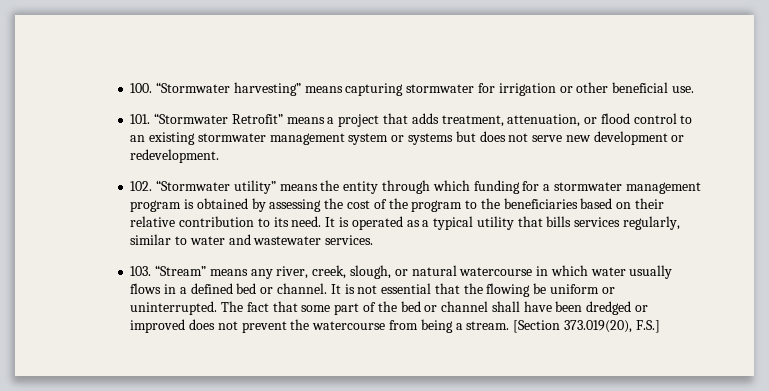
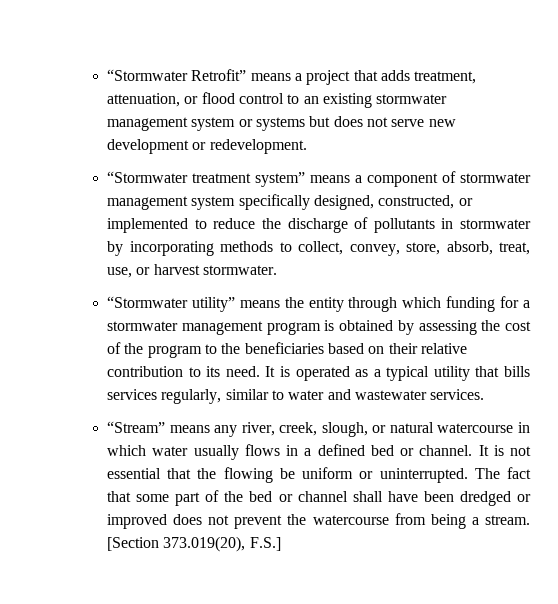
- 100. “Stormwater harvesting” means capturing stormwater for irrigation or other beneficial use.
- 101. “Stormwater Retrofit” means a project that adds treatment, attenuation, or flood control to an existing stormwater management system or systems but does not serve new development or redevelopment.
+ “Stormwater Retrofit” means a project that adds treatment, attenuation, or flood control to an existing stormwater management system or systems but does not serve new development or redevelopment.
- 102. “Stormwater utility” means the entity through which funding for a stormwater management program is obtained by assessing the cost of the program to the beneficiaries based on their relative contribution to its need.
+ “Stormwater treatment system” means a component of stormwater management system specifically designed, constructed, or implemented to reduce the discharge of pollutants in stormwater by incorporating methods to collect, convey, store, absorb, treat, use, or harvest stormwater.
+ “Stormwater utility” means the entity through which funding for a stormwater management program is obtained by assessing the cost of the program to the beneficiaries based on their relative contribution to its need.
- 103. “Stream” means any river, creek, slough, or natural watercourse in which water usually flows in a defined bed or channel.
+ “Stream” means any river, creek, slough, or natural watercourse in which water usually flows in a defined bed or channel.

